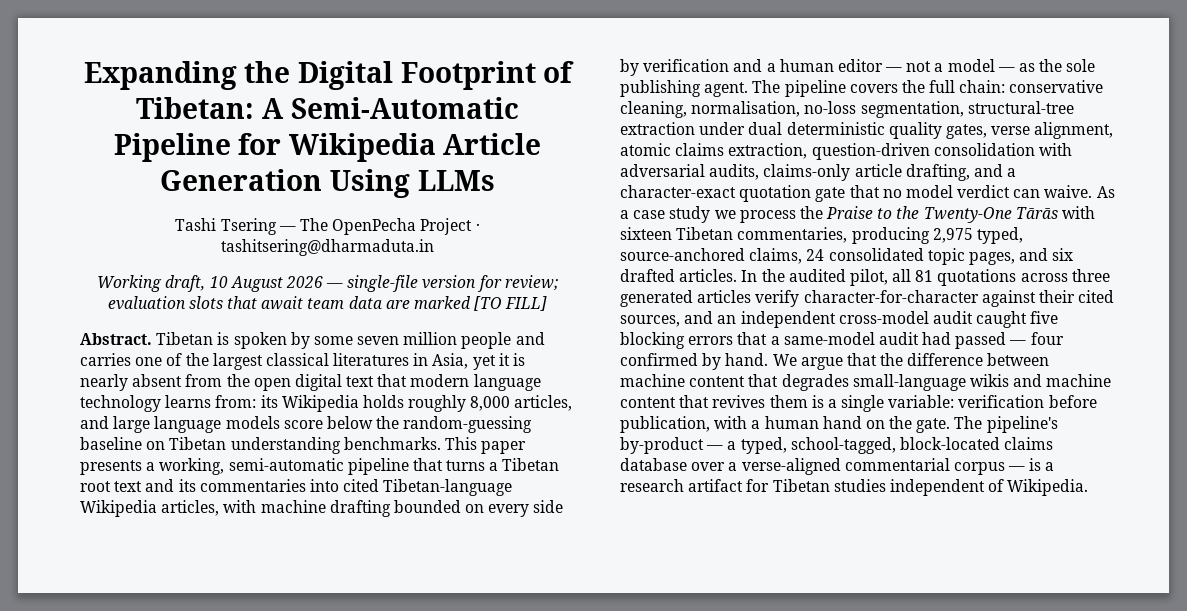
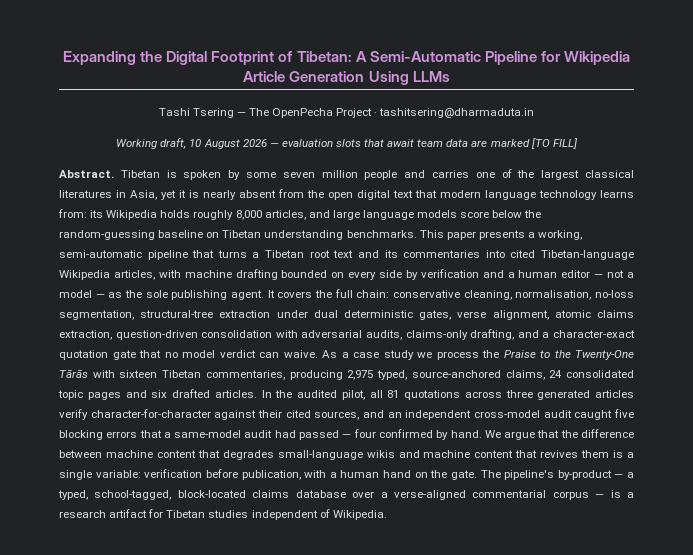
- Working draft, 10 August 2026 — single-file version for review; evaluation slots that await team data are marked [TO FILL]
+ Working draft, 10 August 2026 — evaluation slots that await team data are marked [TO FILL]
- The pipeline covers the full chain: conservative cleaning, normalisation, no-loss segmentation, structural-tree extraction under dual deterministic quality gates, verse alignment, atomic claims extraction, question-driven consolidation with adversarial audits, claims-only article drafting, and a character-exact quotation gate that no model verdict can waive.
+ It covers the full chain: conservative cleaning, normalisation, no-loss segmentation, structural-tree extraction under dual deterministic gates, verse alignment, atomic claims extraction, question-driven consolidation with adversarial audits, claims-only drafting, and a character-exact quotation gate that no model verdict can waive.
- As a case study we process the Praise to the Twenty-One Tārās with sixteen Tibetan commentaries, producing 2,975 typed, source-anchored claims, 24 consolidated topic pages, and six drafted articles.
+ As a case study we process the Praise to the Twenty-One Tārās with sixteen Tibetan commentaries, producing 2,975 typed, source-anchored claims, 24 consolidated topic pages and six drafted articles.

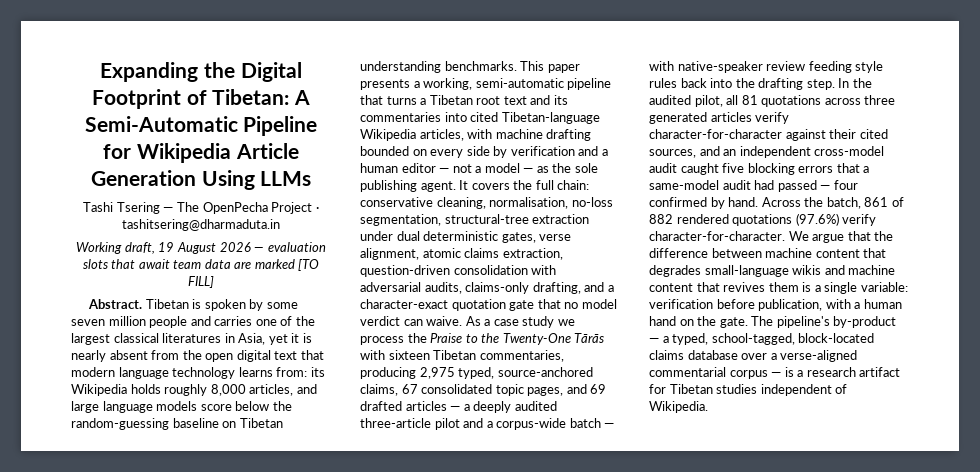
- Working draft, 10 August 2026 — evaluation slots that await team data are marked [TO FILL]
+ Working draft, 19 August 2026 — evaluation slots that await team data are marked [TO FILL]
- As a case study we process the Praise to the Twenty-One Tārās with sixteen Tibetan commentaries, producing 2,975 typed, source-anchored claims, 24 consolidated topic pages and six drafted articles.
+ As a case study we process the Praise to the Twenty-One Tārās with sixteen Tibetan commentaries, producing 2,975 typed, source-anchored claims, 67 consolidated topic pages, and 69 drafted articles — a deeply audited three-article pilot and a corpus-wide batch — with native-speaker review feeding style rules back into the drafting step.
+ Across the batch, 861 of 882 rendered quotations (97.6%) verify character-for-character.

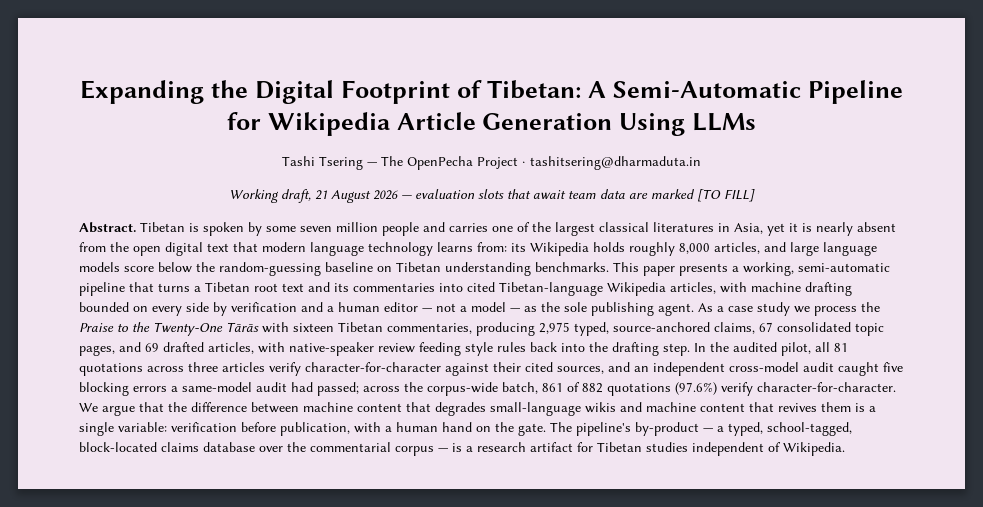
- Working draft, 19 August 2026 — evaluation slots that await team data are marked [TO FILL]
+ Working draft, 21 August 2026 — evaluation slots that await team data are marked [TO FILL]
- It covers the full chain: conservative cleaning, normalisation, no-loss segmentation, structural-tree extraction under dual deterministic gates, verse alignment, atomic claims extraction, question-driven consolidation with adversarial audits, claims-only drafting, and a character-exact quotation gate that no model verdict can waive.
- As a case study we process the Praise to the Twenty-One Tārās with sixteen Tibetan commentaries, producing 2,975 typed, source-anchored claims, 67 consolidated topic pages, and 69 drafted articles — a deeply audited three-article pilot and a corpus-wide batch — with native-speaker review feeding style rules back into the drafting step.
+ As a case study we process the Praise to the Twenty-One Tārās with sixteen Tibetan commentaries, producing 2,975 typed, source-anchored claims, 67 consolidated topic pages, and 69 drafted articles, with native-speaker review feeding style rules back into the drafting step.
- In the audited pilot, all 81 quotations across three generated articles verify character-for-character against their cited sources, and an independent cross-model audit caught five blocking errors that a same-model audit had passed — four confirmed by hand. Across the batch, 861 of 882 rendered quotations (97.6%) verify character-for-character.
+ In the audited pilot, all 81 quotations across three articles verify character-for-character against their cited sources, and an independent cross-model audit caught five blocking errors a same-model audit had passed; across the corpus-wide batch, 861 of 882 quotations (97.6%) verify character-for-character.
- The pipeline's by-product — a typed, school-tagged, block-located claims database over a verse-aligned commentarial corpus — is a research artifact for Tibetan studies independent of Wikipedia.
+ The pipeline's by-product — a typed, school-tagged, block-located claims database over the commentarial corpus — is a research artifact for Tibetan studies independent of Wikipedia.

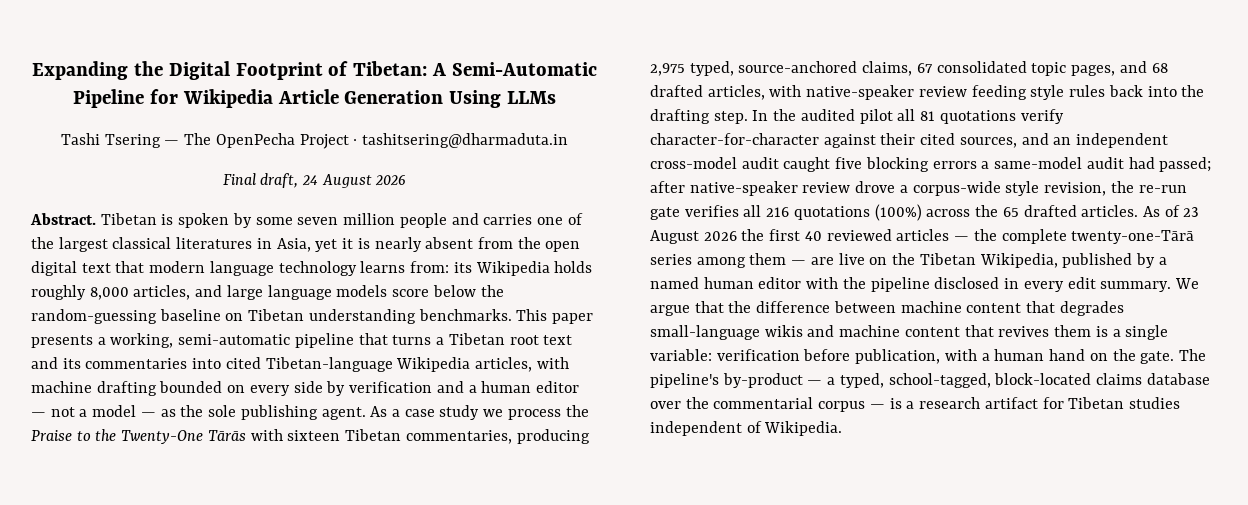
- Working draft, 21 August 2026 — evaluation slots that await team data are marked [TO FILL]
+ Final draft, 24 August 2026
- As a case study we process the Praise to the Twenty-One Tārās with sixteen Tibetan commentaries, producing 2,975 typed, source-anchored claims, 67 consolidated topic pages, and 69 drafted articles, with native-speaker review feeding style rules back into the drafting step.
+ As a case study we process the Praise to the Twenty-One Tārās with sixteen Tibetan commentaries, producing 2,975 typed, source-anchored claims, 67 consolidated topic pages, and 68 drafted articles, with native-speaker review feeding style rules back into the drafting step.
- In the audited pilot, all 81 quotations across three articles verify character-for-character against their cited sources, and an independent cross-model audit caught five blocking errors a same-model audit had passed; across the corpus-wide batch, 861 of 882 quotations (97.6%) verify character-for-character.
+ In the audited pilot all 81 quotations verify character-for-character against their cited sources, and an independent cross-model audit caught five blocking errors a same-model audit had passed; after native-speaker review drove a corpus-wide style revision, the re-run gate verifies all 216 quotations (100%) across the 65 drafted articles. As of 23 August 2026 the first 40 reviewed articles — the complete twenty-one-Tārā series among them — are live on the Tibetan Wikipedia, published by a named human editor with the pipeline disclosed in every edit summary.

